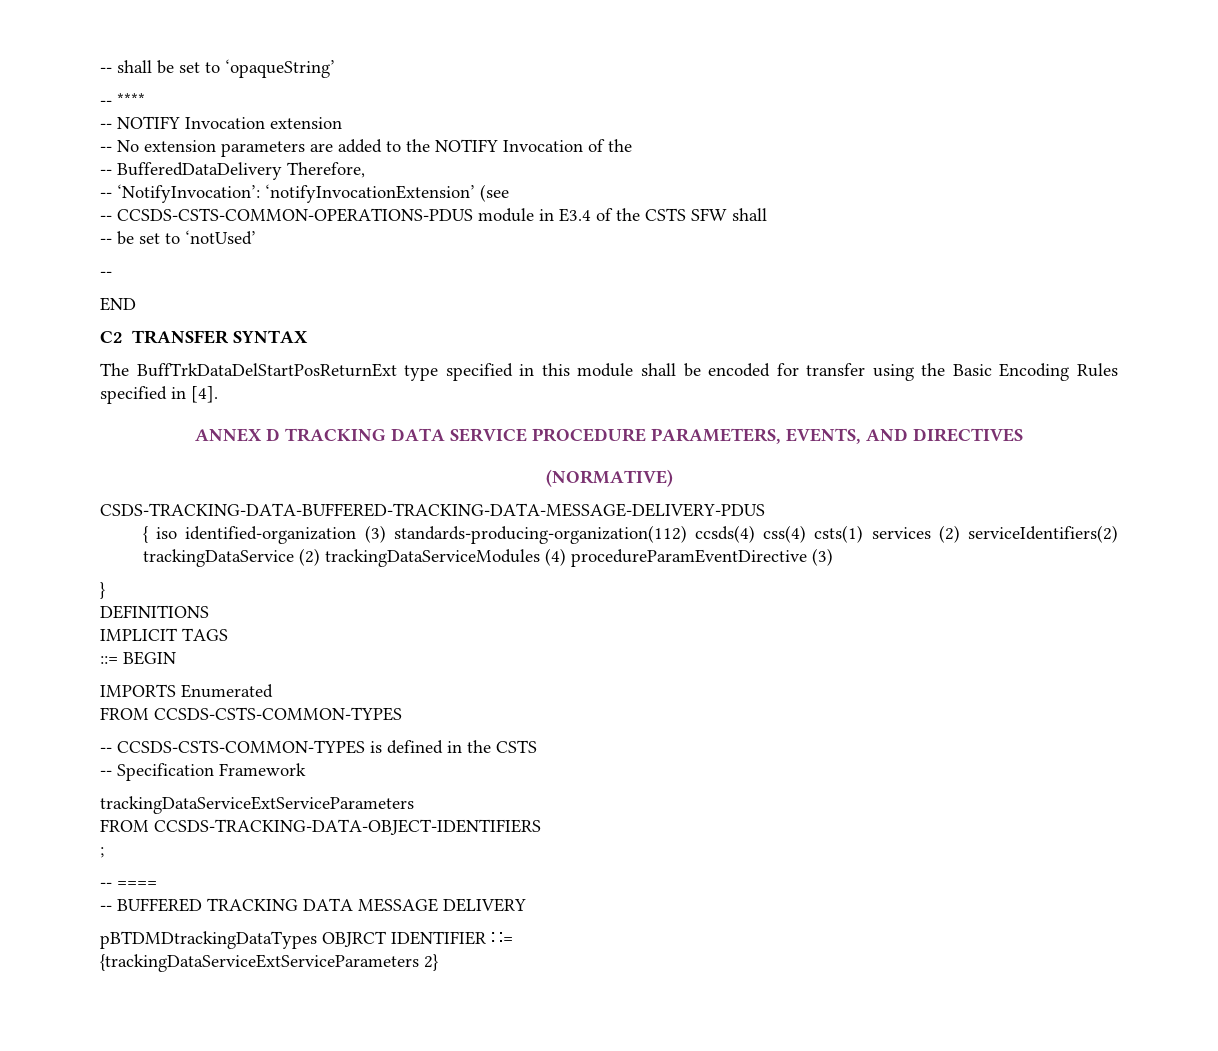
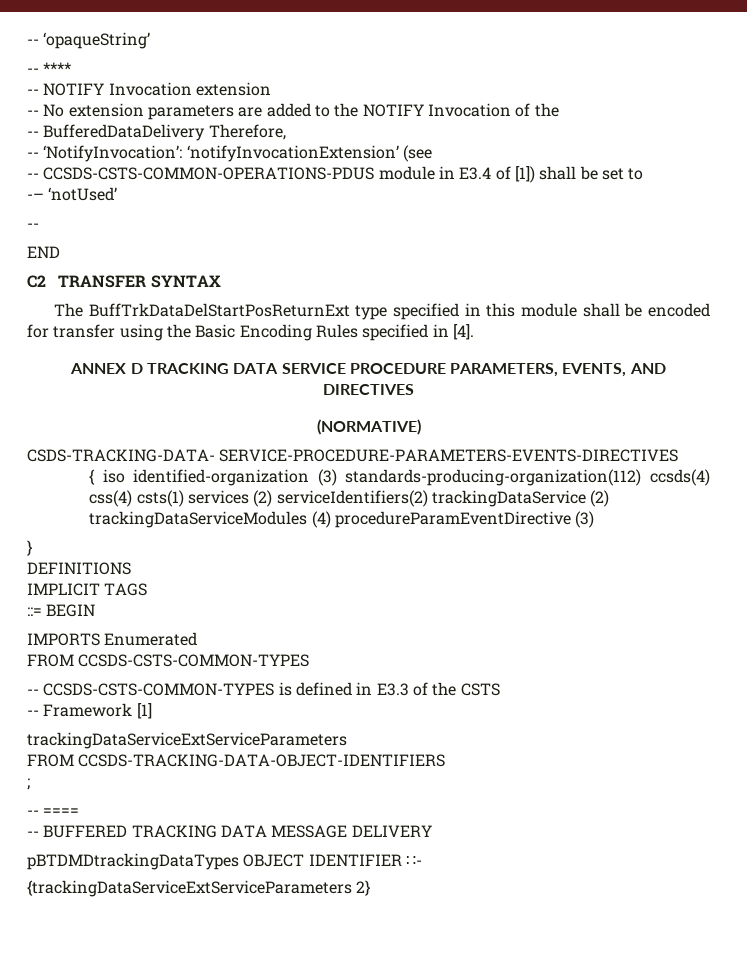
- -- shall be set to ‘opaqueString’
+ -- ‘opaqueString’
- -- CCSDS-CSTS-COMMON-OPERATIONS-PDUS module in E3.4 of the CSTS SFW shall
- -- be set to ‘notUsed’
+ -- CCSDS-CSTS-COMMON-OPERATIONS-PDUS module in E3.4 of [1]) shall be set to
+ -– ‘notUsed’
- CSDS-TRACKING-DATA-BUFFERED-TRACKING-DATA-MESSAGE-DELIVERY-PDUS
+ CSDS-TRACKING-DATA- SERVICE-PROCEDURE-PARAMETERS-EVENTS-DIRECTIVES
- -- CCSDS-CSTS-COMMON-TYPES is defined in the CSTS
+ -- CCSDS-CSTS-COMMON-TYPES is defined in E3.3 of the CSTS
- -- Specification Framework
+ -- Framework [1]
- pBTDMDtrackingDataTypes OBJRCT IDENTIFIER ∷=
+ pBTDMDtrackingDataTypes OBJECT IDENTIFIER ∷-

